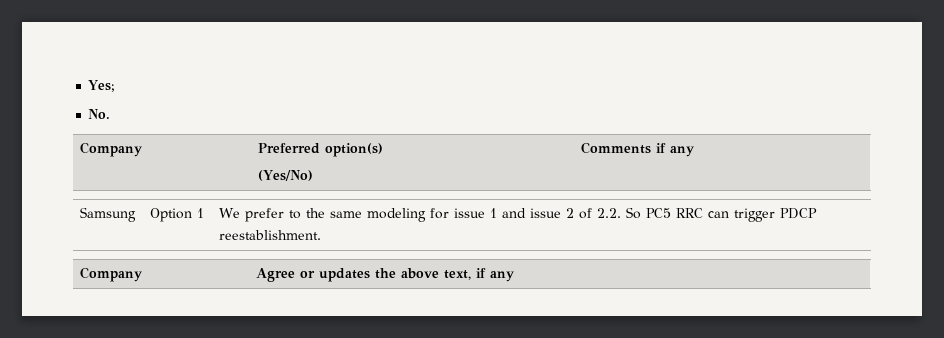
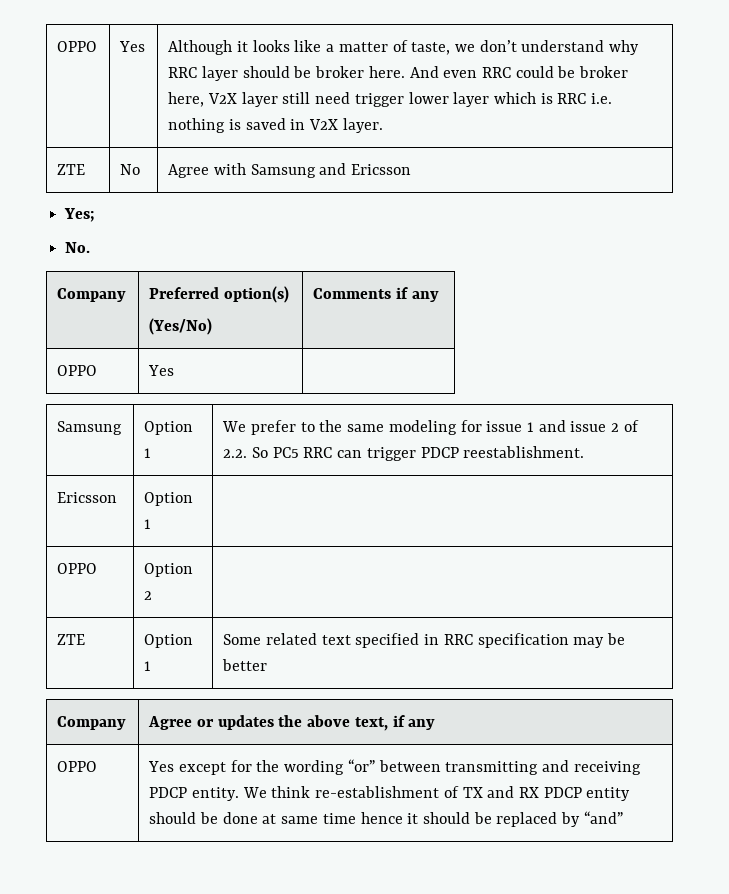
+ OPPO | Yes | Although it looks like a matter of taste, we don’t understand why RRC layer should be broker here. And even RRC could be broker here, V2X layer still need trigger lower layer which is RRC i.e. nothing is saved in V2X layer.
+ ZTE | No | Agree with Samsung and Ericsson
  Company | Preferred option(s)
  (Yes/No) | Comments if any
+ OPPO | Yes |
+ Ericsson | Option 1 |
+ OPPO | Option 2 |
+ ZTE | Option 1 | Some related text specified in RRC specification may be better
+ OPPO | Yes except for the wording “or” between transmitting and receiving PDCP entity. We think re-establishment of TX and RX PDCP entity should be done at same time hence it should be replaced by “and”

